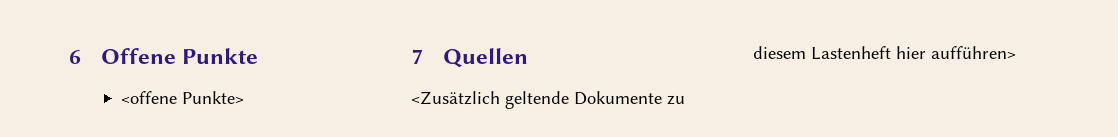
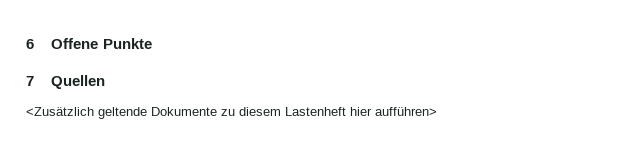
- <offene Punkte>

